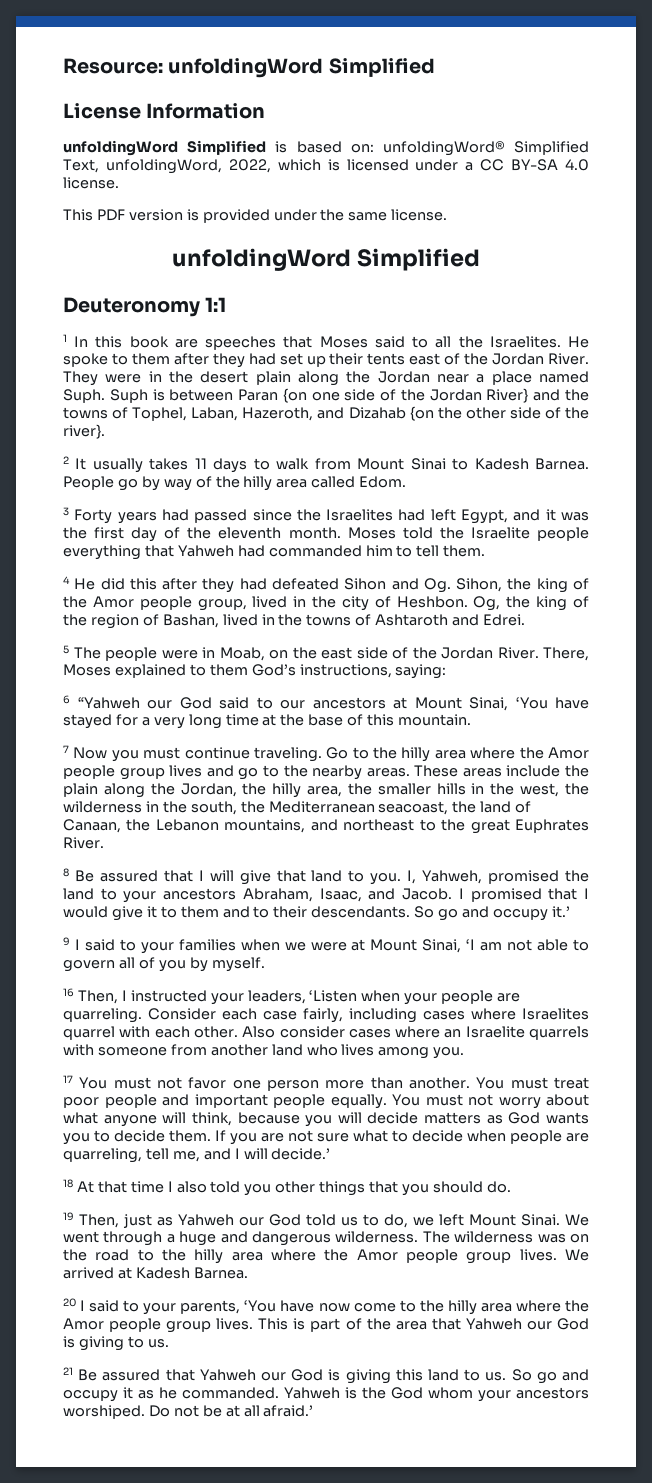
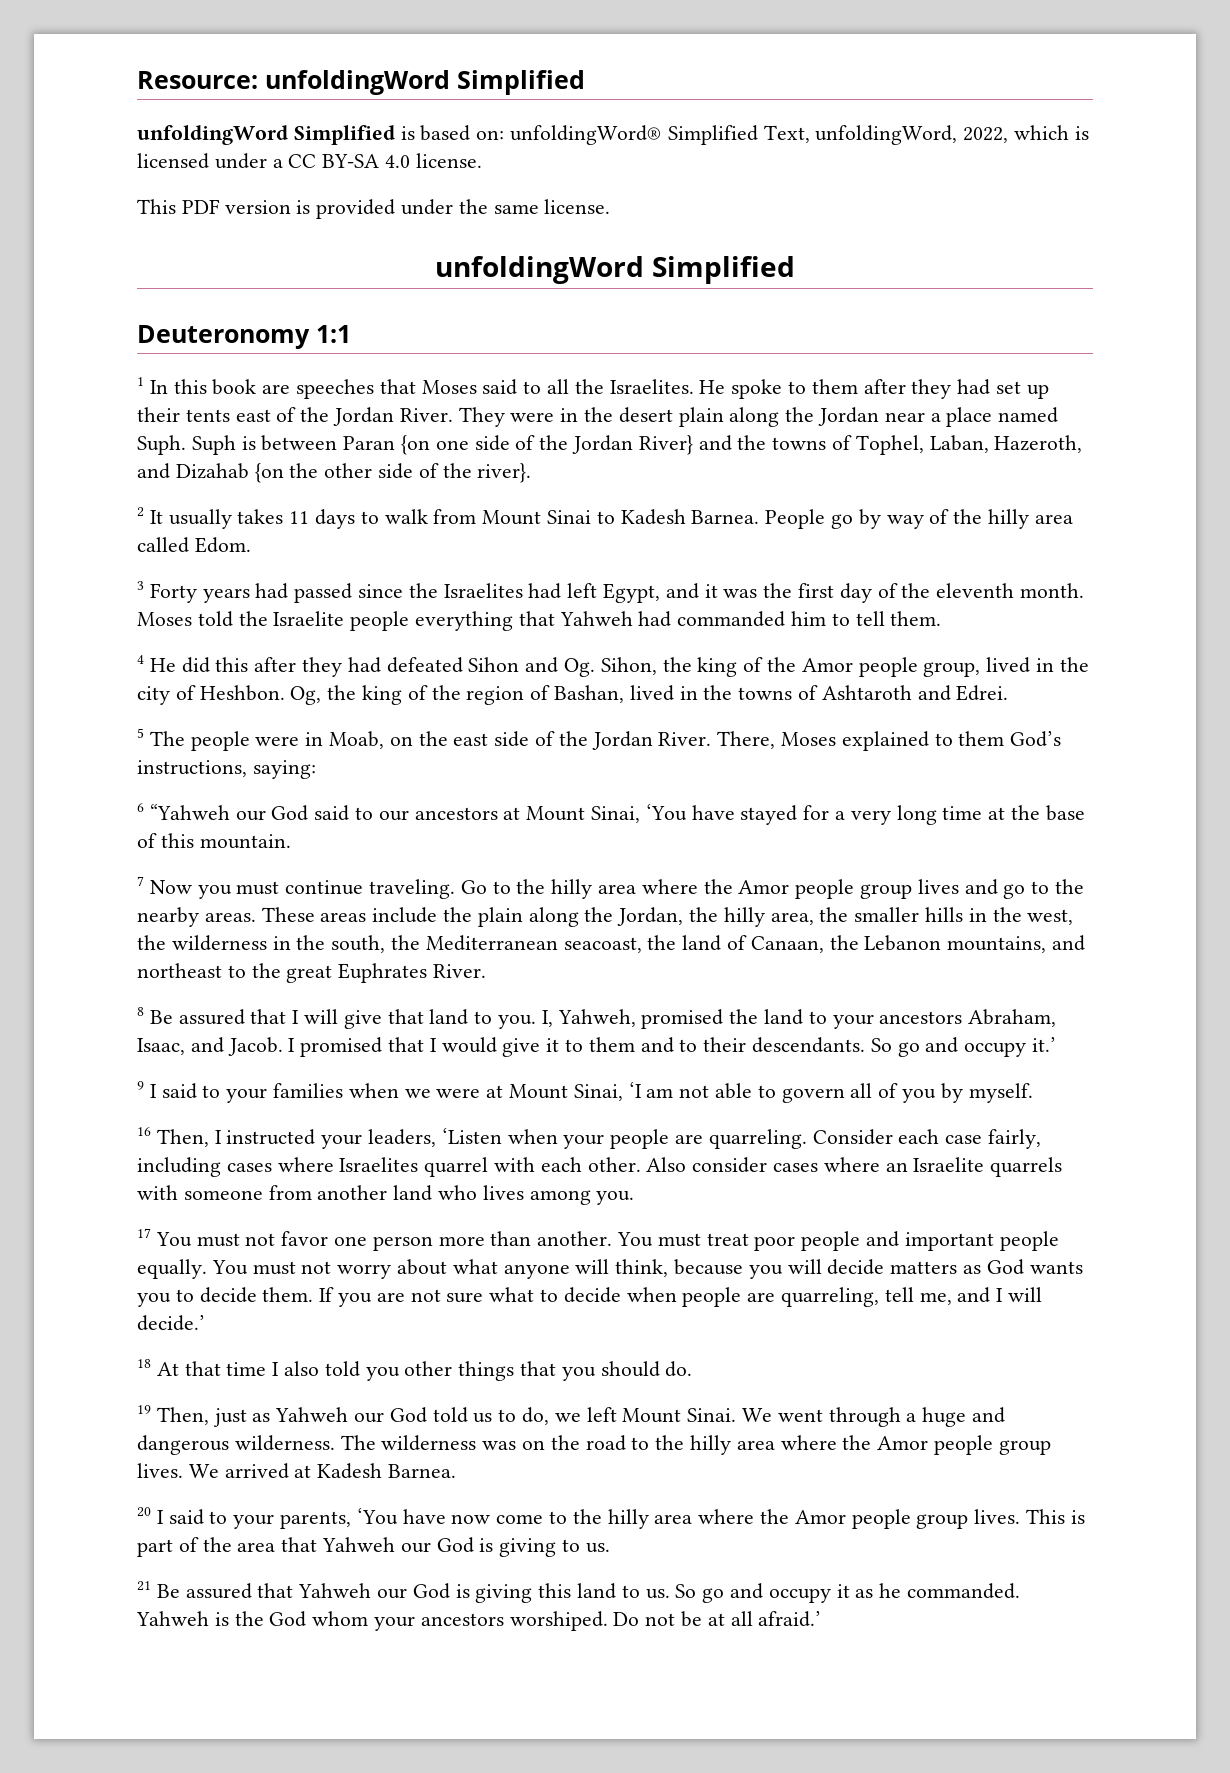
- License Information

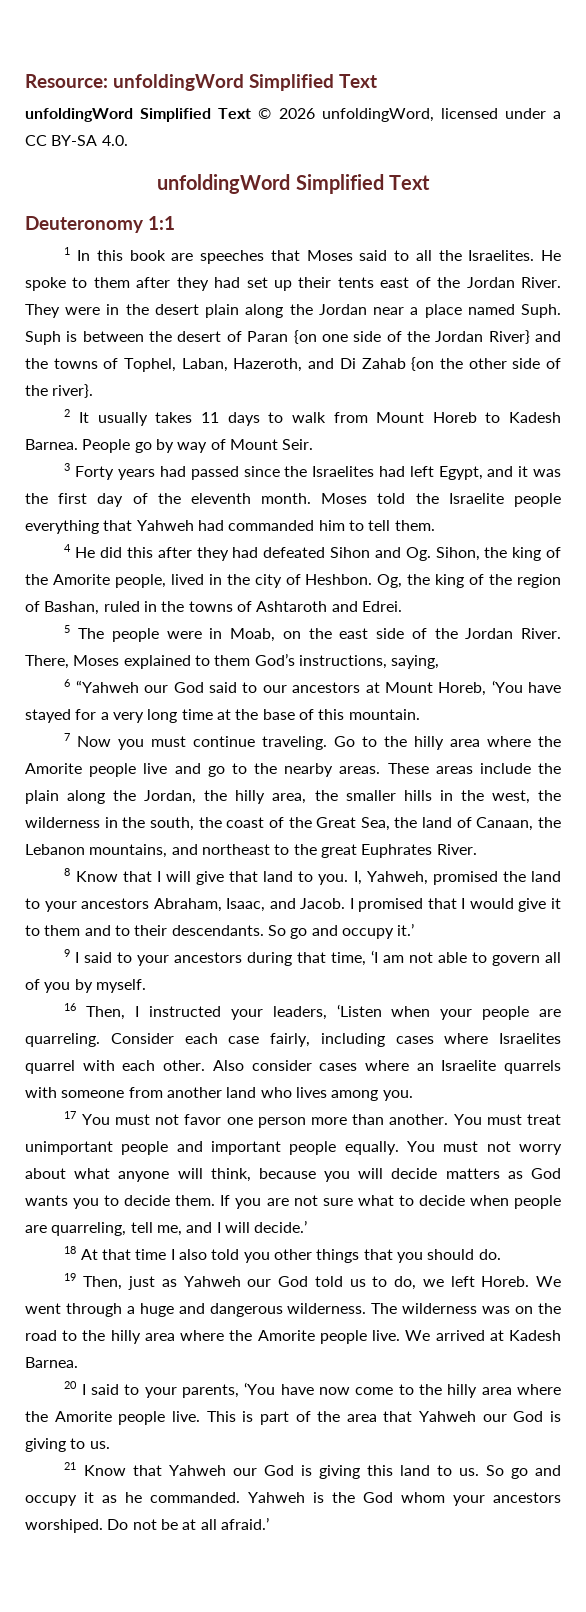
- Resource: unfoldingWord Simplified
- unfoldingWord Simplified is based on: unfoldingWord® Simplified Text, unfoldingWord, 2022, which is licensed under a CC BY-SA 4.0 license.
- This PDF version is provided under the same license.
- unfoldingWord Simplified
+ Resource: unfoldingWord Simplified Text
+ unfoldingWord Simplified Text © 2026 unfoldingWord, licensed under a CC BY-SA 4.0.
+ unfoldingWord Simplified Text
- Suph is between Paran {on one side of the Jordan River} and the towns of Tophel, Laban, Hazeroth, and Dizahab {on the other side of the river}.
+ Suph is between the desert of Paran {on one side of the Jordan River} and the towns of Tophel, Laban, Hazeroth, and Di Zahab {on the other side of the river}.
- 2 It usually takes 11 days to walk from Mount Sinai to Kadesh Barnea.
+ 2 It usually takes 11 days to walk from Mount Horeb to Kadesh Barnea.
- People go by way of the hilly area called Edom.
+ People go by way of Mount Seir.
- 4 He did this after they had defeated Sihon and Og. Sihon, the king of the Amor people group, lived in the city of Heshbon.
+ 4 He did this after they had defeated Sihon and Og. Sihon, the king of the Amorite people, lived in the city of Heshbon.
- Og, the king of the region of Bashan, lived in the towns of Ashtaroth and Edrei.
+ Og, the king of the region of Bashan, ruled in the towns of Ashtaroth and Edrei.
- There, Moses explained to them God’s instructions, saying:
+ There, Moses explained to them God’s instructions, saying,
- 6 “Yahweh our God said to our ancestors at Mount Sinai, ‘You have stayed for a very long time at the base of this mountain.
+ 6 “Yahweh our God said to our ancestors at Mount Horeb, ‘You have stayed for a very long time at the base of this mountain.
- Go to the hilly area where the Amor people group lives and go to the nearby areas.
+ Go to the hilly area where the Amorite people live and go to the nearby areas.
- These areas include the plain along the Jordan, the hilly area, the smaller hills in the west, the wilderness in the south, the Mediterranean seacoast, the land of Canaan, the Lebanon mountains, and northeast to the great Euphrates River.
+ These areas include the plain along the Jordan, the hilly area, the smaller hills in the west, the wilderness in the south, the coast of the Great Sea, the land of Canaan, the Lebanon mountains, and northeast to the great Euphrates River.
- 8 Be assured that I will give that land to you.
+ 8 Know that I will give that land to you.
- 9 I said to your families when we were at Mount Sinai, ‘I am not able to govern all of you by myself.
+ 9 I said to your ancestors during that time, ‘I am not able to govern all of you by myself.
- You must treat poor people and important people equally.
+ You must treat unimportant people and important people equally.
- 19 Then, just as Yahweh our God told us to do, we left Mount Sinai.
+ 19 Then, just as Yahweh our God told us to do, we left Horeb.
- The wilderness was on the road to the hilly area where the Amor people group lives.
+ The wilderness was on the road to the hilly area where the Amorite people live.
- 20 I said to your parents, ‘You have now come to the hilly area where the Amor people group lives.
+ 20 I said to your parents, ‘You have now come to the hilly area where the Amorite people live.
- 21 Be assured that Yahweh our God is giving this land to us.
+ 21 Know that Yahweh our God is giving this land to us.

